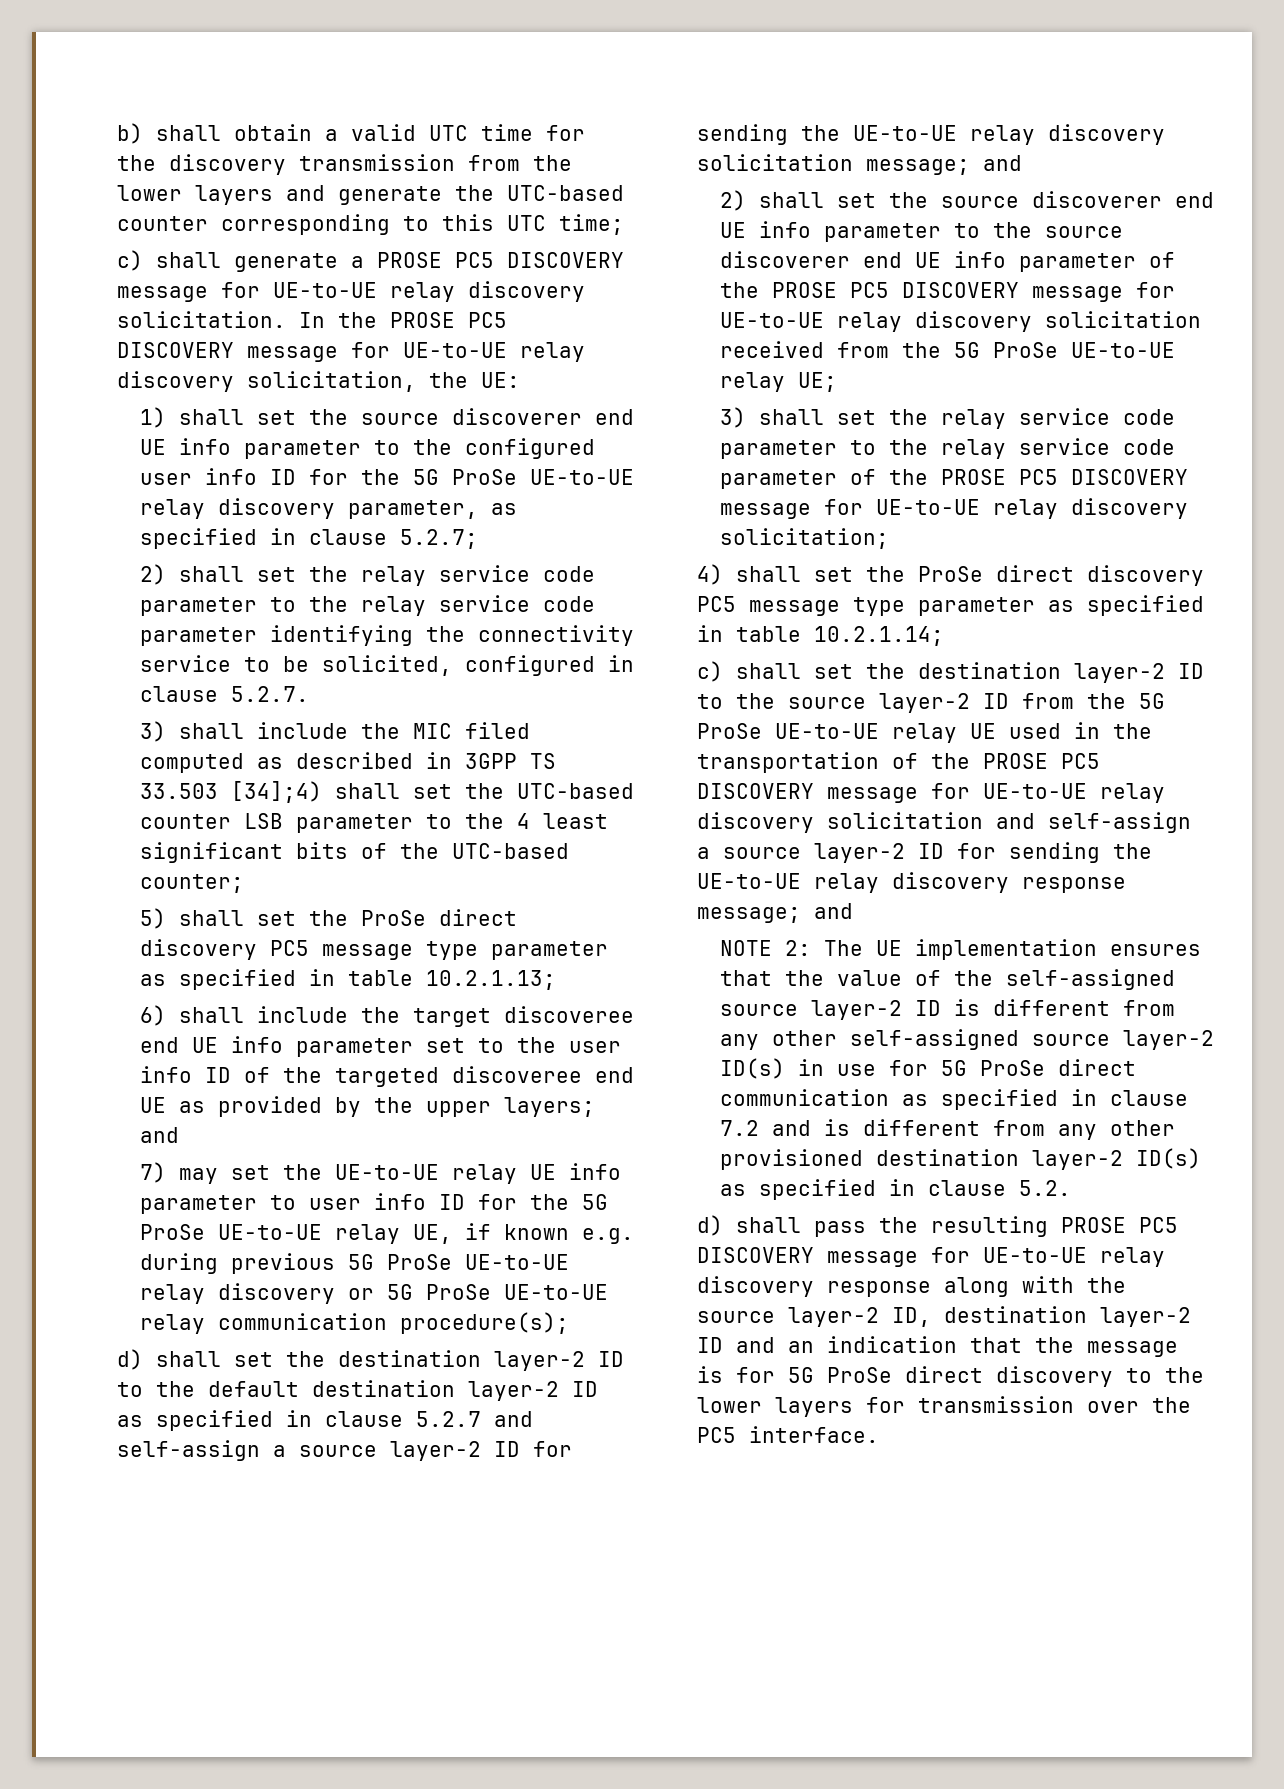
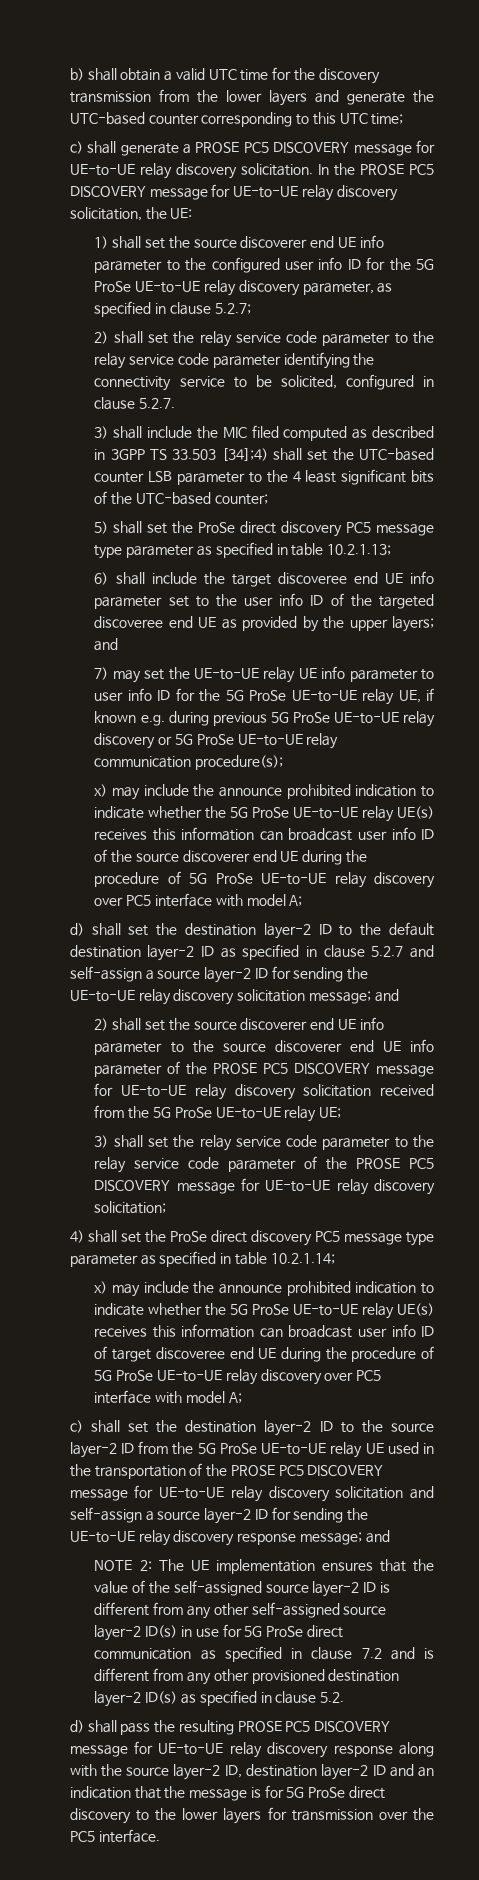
+ x) may include the announce prohibited indication to indicate whether the 5G ProSe UE-to-UE relay UE(s) receives this information can broadcast user info ID of the source discoverer end UE during the procedure of 5G ProSe UE-to-UE relay discovery over PC5 interface with model A;
+ x) may include the announce prohibited indication to indicate whether the 5G ProSe UE-to-UE relay UE(s) receives this information can broadcast user info ID of target discoveree end UE during the procedure of 5G ProSe UE-to-UE relay discovery over PC5 interface with model A;

